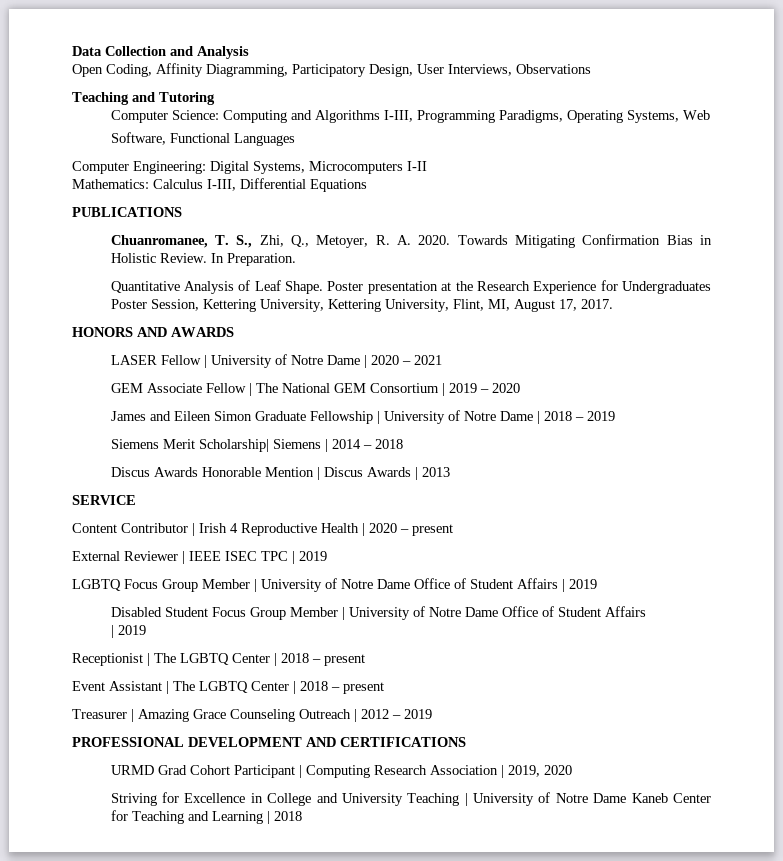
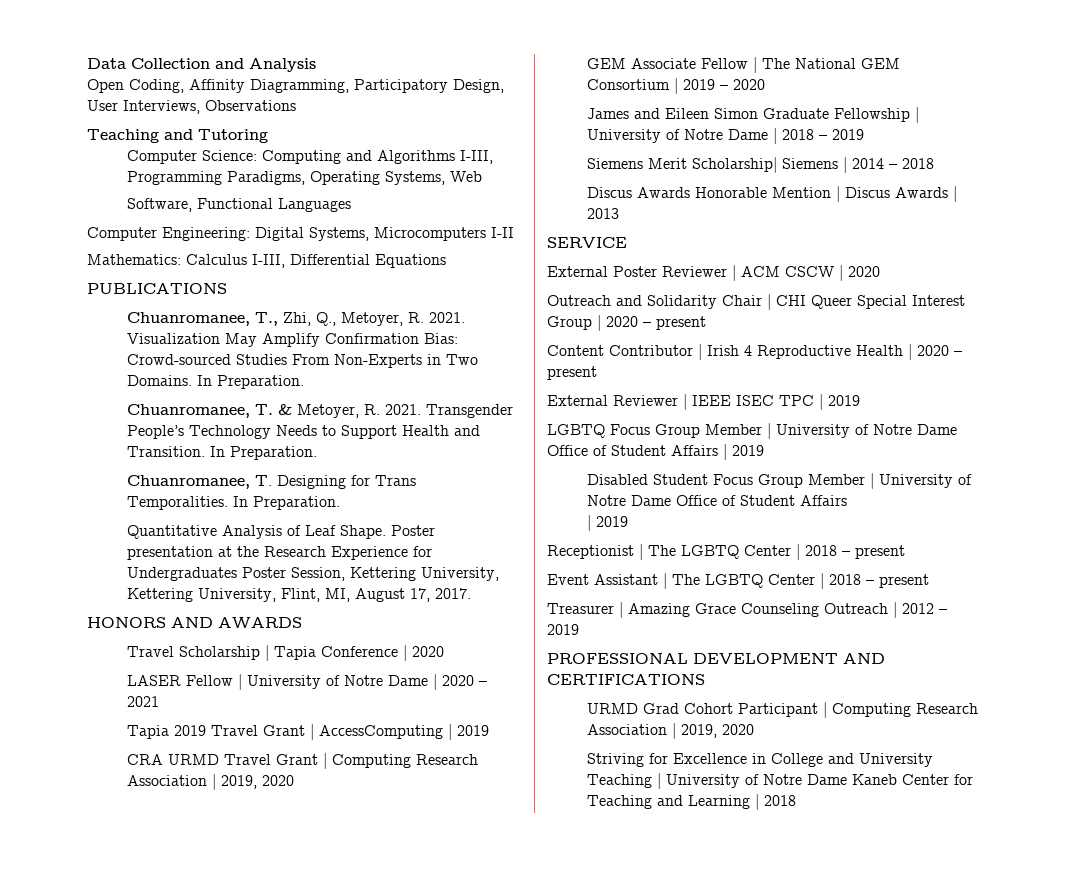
- Chuanromanee, T. S., Zhi, Q., Metoyer, R. A. 2020. Towards Mitigating Confirmation Bias in Holistic Review.
+ Chuanromanee, T., Zhi, Q., Metoyer, R. 2021. Visualization May Amplify Confirmation Bias: Crowd-sourced Studies From Non-Experts in Two Domains. In Preparation.
+ Chuanromanee, T. & Metoyer, R. 2021. Transgender People’s Technology Needs to Support Health and Transition. In Preparation.
+ Chuanromanee, T. Designing for Trans Temporalities.
+ Travel Scholarship | Tapia Conference | 2020
+ Tapia 2019 Travel Grant | AccessComputing | 2019
+ CRA URMD Travel Grant | Computing Research Association | 2019, 2020
+ External Poster Reviewer | ACM CSCW | 2020
+ Outreach and Solidarity Chair | CHI Queer Special Interest Group | 2020 – present

